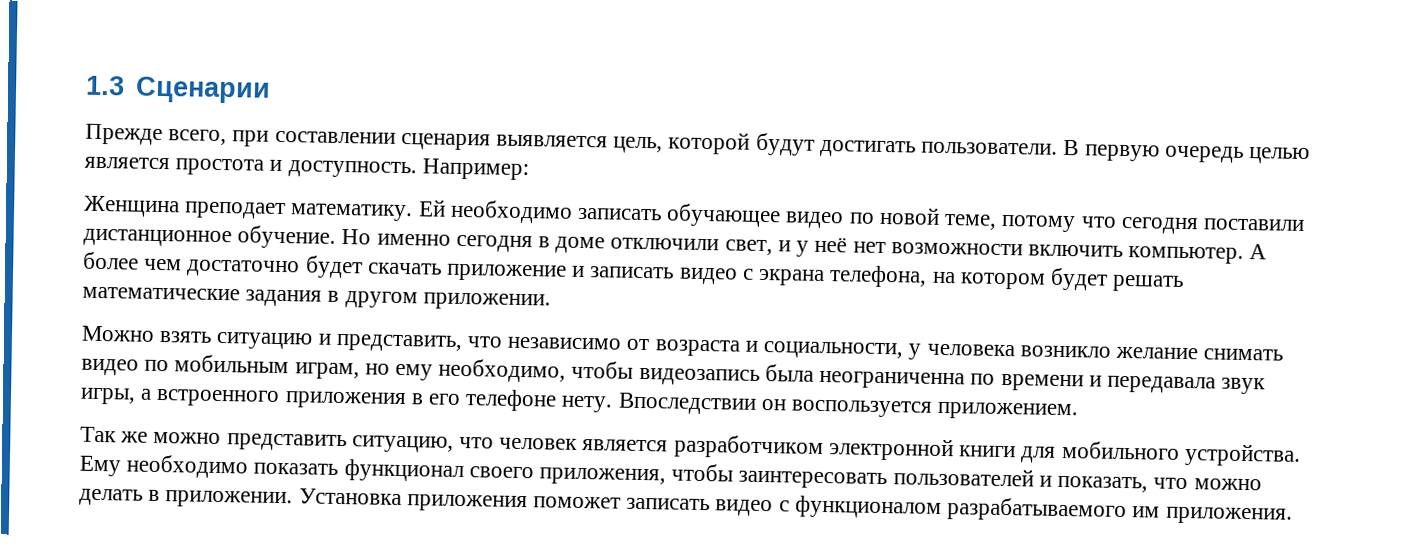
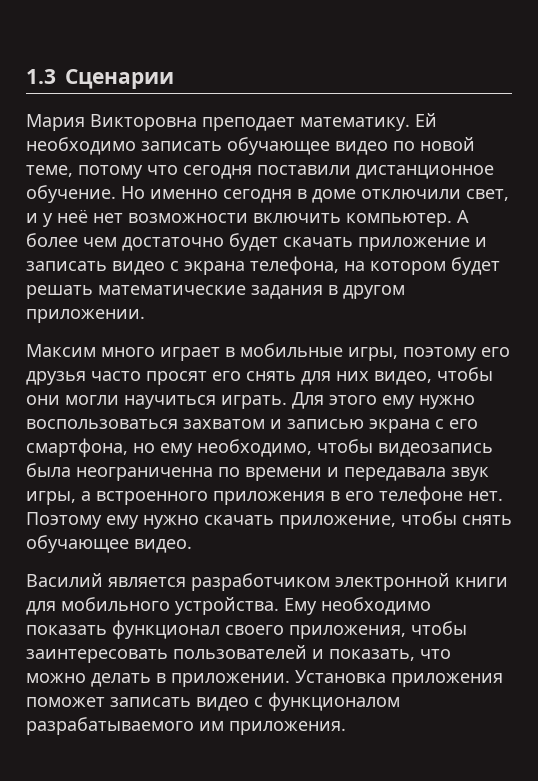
- Прежде всего, при составлении сценария выявляется цель, которой будут достигать пользователи. В первую очередь целью является простота и доступность. Например:
- Женщина преподает математику.
+ Мария Викторовна преподает математику.
- Можно взять ситуацию и представить, что независимо от возраста и социальности, у человека возникло желание снимать видео по мобильным играм, но ему необходимо, чтобы видеозапись была неограниченна по времени и передавала звук игры, а встроенного приложения в его телефоне нету. Впоследствии он воспользуется приложением.
- Так же можно представить ситуацию, что человек является разработчиком электронной книги для мобильного устройства.
+ Максим много играет в мобильные игры, поэтому его друзья часто просят его снять для них видео, чтобы они могли научиться играть. Для этого ему нужно воспользоваться захватом и записью экрана с его смартфона, но ему необходимо, чтобы видеозапись была неограниченна по времени и передавала звук игры, а встроенного приложения в его телефоне нет. Поэтому ему нужно скачать приложение, чтобы снять обучающее видео.
+ Василий является разработчиком электронной книги для мобильного устройства.

